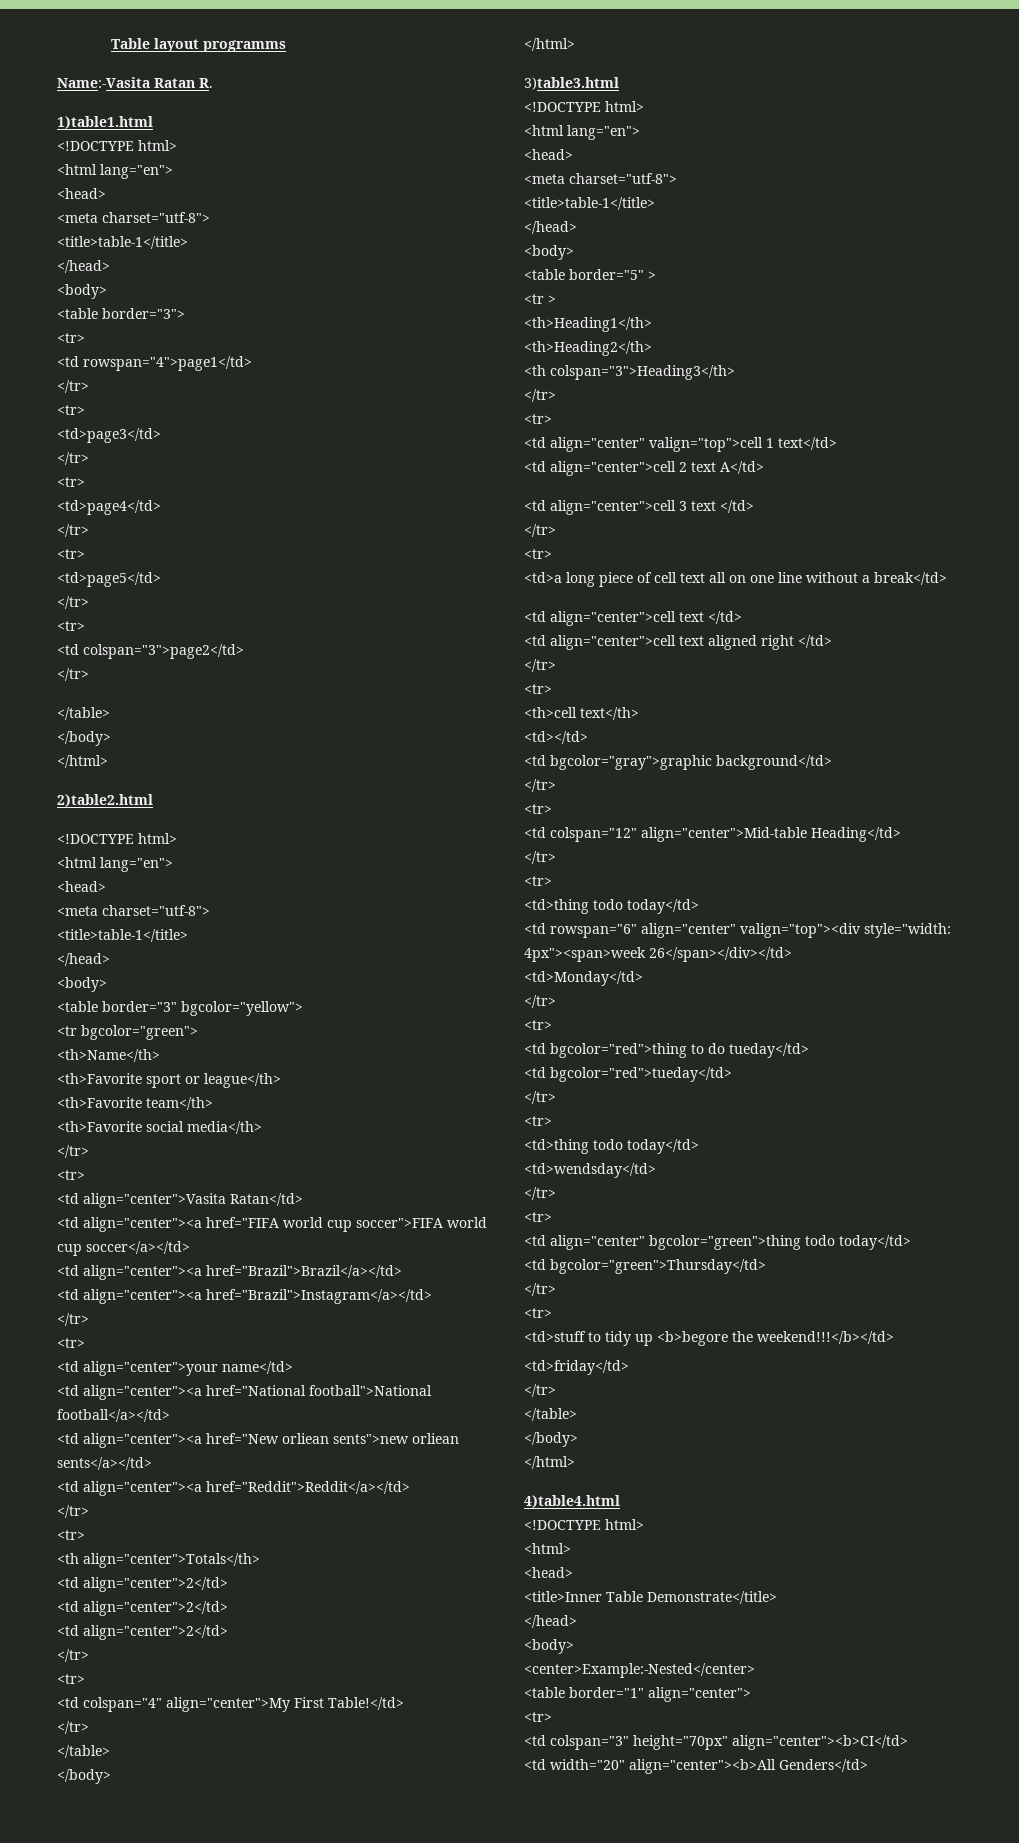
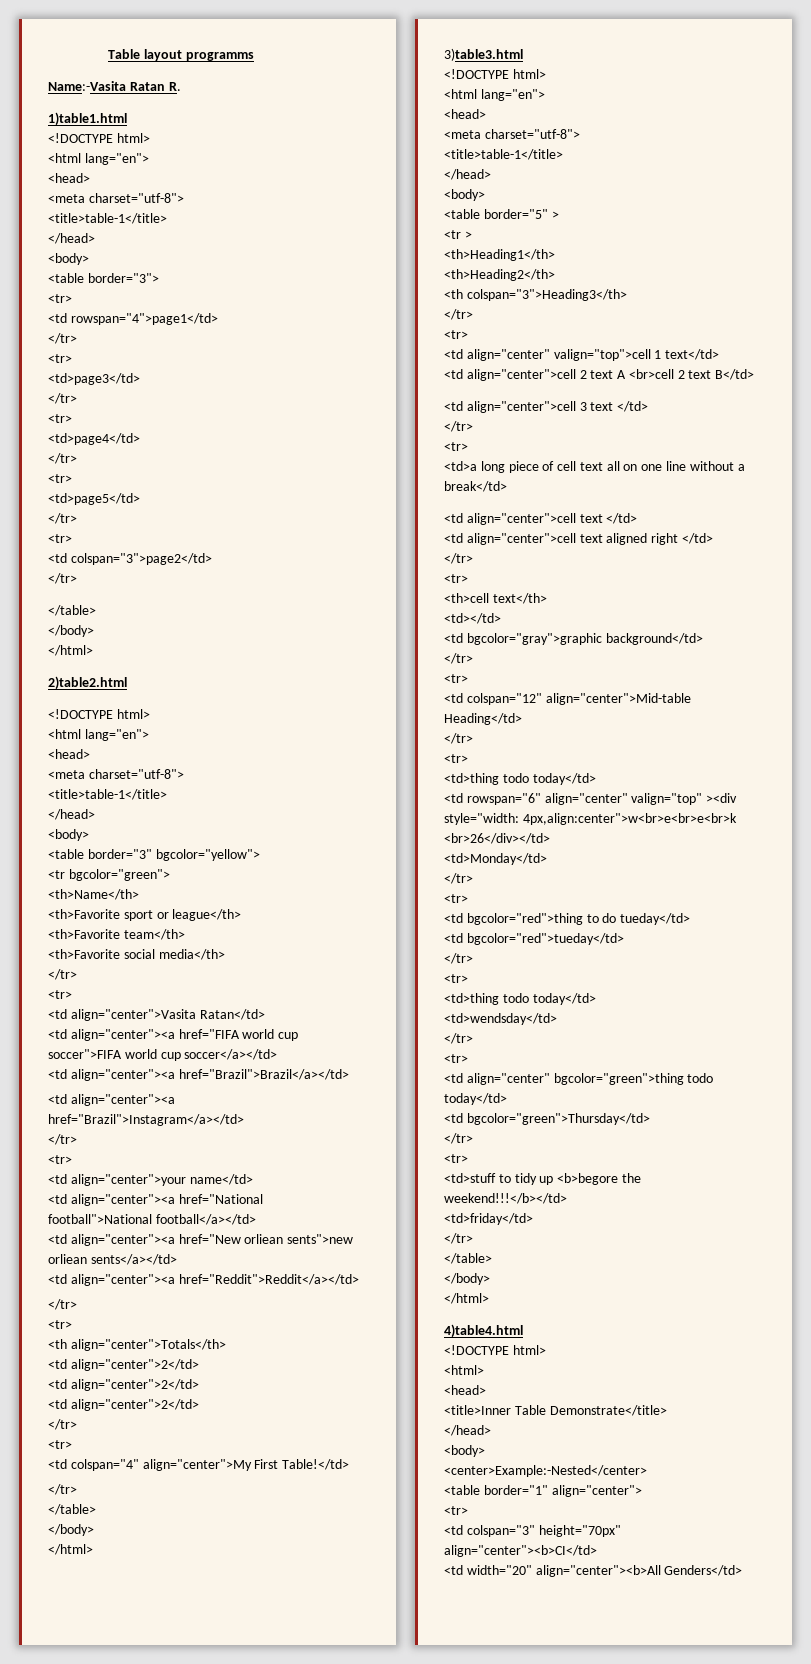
- <td align="center">cell 2 text A</td>
+ <td align="center">cell 2 text A <br>cell 2 text B</td>
- <td rowspan="6" align="center" valign="top"><div style="width: 4px"><span>week 26</span></div></td>
+ <td rowspan="6" align="center" valign="top" ><div style="width: 4px,align:center">w<br>e<br>e<br>k <br>26</div></td>

